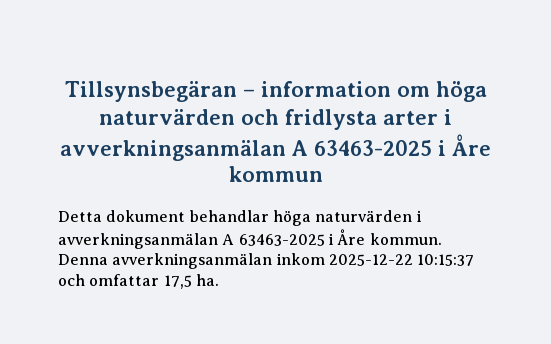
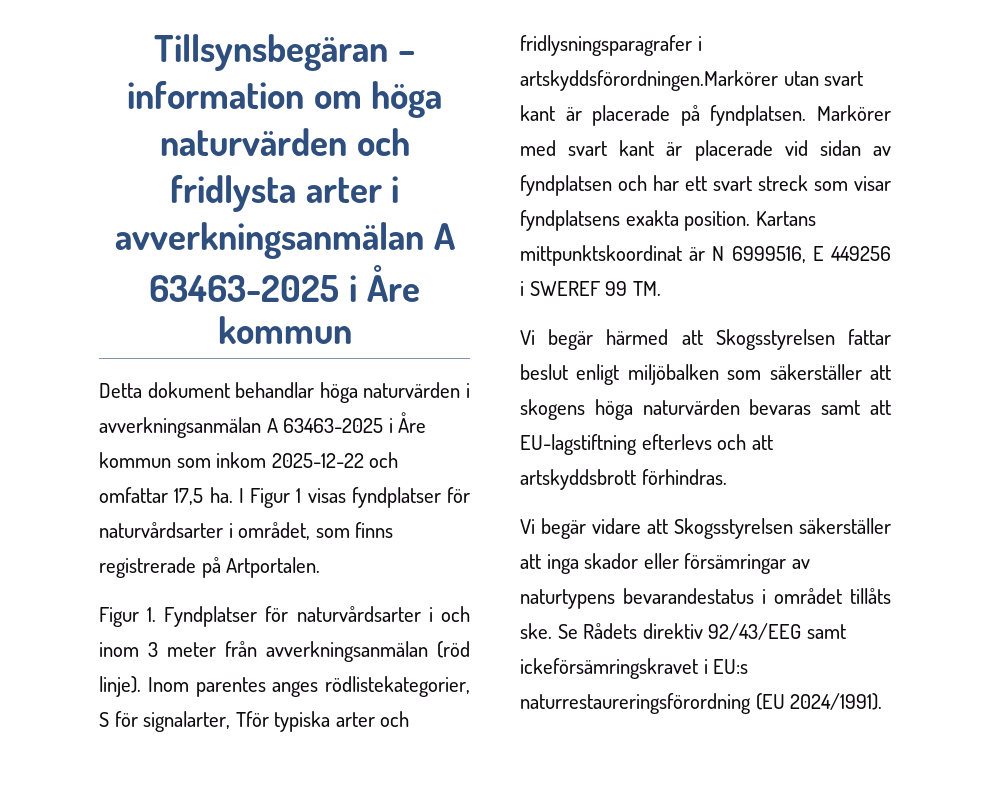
- Detta dokument behandlar höga naturvärden i avverkningsanmälan A 63463-2025 i Åre kommun. Denna avverkningsanmälan inkom 2025-12-22 10:15:37 och omfattar 17,5 ha.
+ Detta dokument behandlar höga naturvärden i avverkningsanmälan A 63463-2025 i Åre kommun som inkom 2025-12-22 och omfattar 17,5 ha.
+ I Figur 1 visas fyndplatser för naturvårdsarter i området, som finns registrerade på Artportalen.
+ Figur 1. Fyndplatser för naturvårdsarter i och inom 3 meter från avverkningsanmälan (röd linje). Inom parentes anges rödlistekategorier, S för signalarter, Tför typiska arter och fridlysningsparagrafer i artskyddsförordningen.Markörer utan svart kant är placerade på fyndplatsen. Markörer med svart kant är placerade vid sidan av fyndplatsen och har ett svart streck som visar fyndplatsens exakta position. Kartans mittpunktskoordinat är N 6999516, E 449256 i SWEREF 99 TM.
+ Vi begär härmed att Skogsstyrelsen fattar beslut enligt miljöbalken som säkerställer att skogens höga naturvärden bevaras samt att EU-lagstiftning efterlevs och att artskyddsbrott förhindras.
+ Vi begär vidare att Skogsstyrelsen säkerställer att inga skador eller försämringar av naturtypens bevarandestatus i området tillåts ske. Se Rådets direktiv 92/43/EEG samt ickeförsämringskravet i EU:s naturrestaureringsförordning (EU 2024/1991).

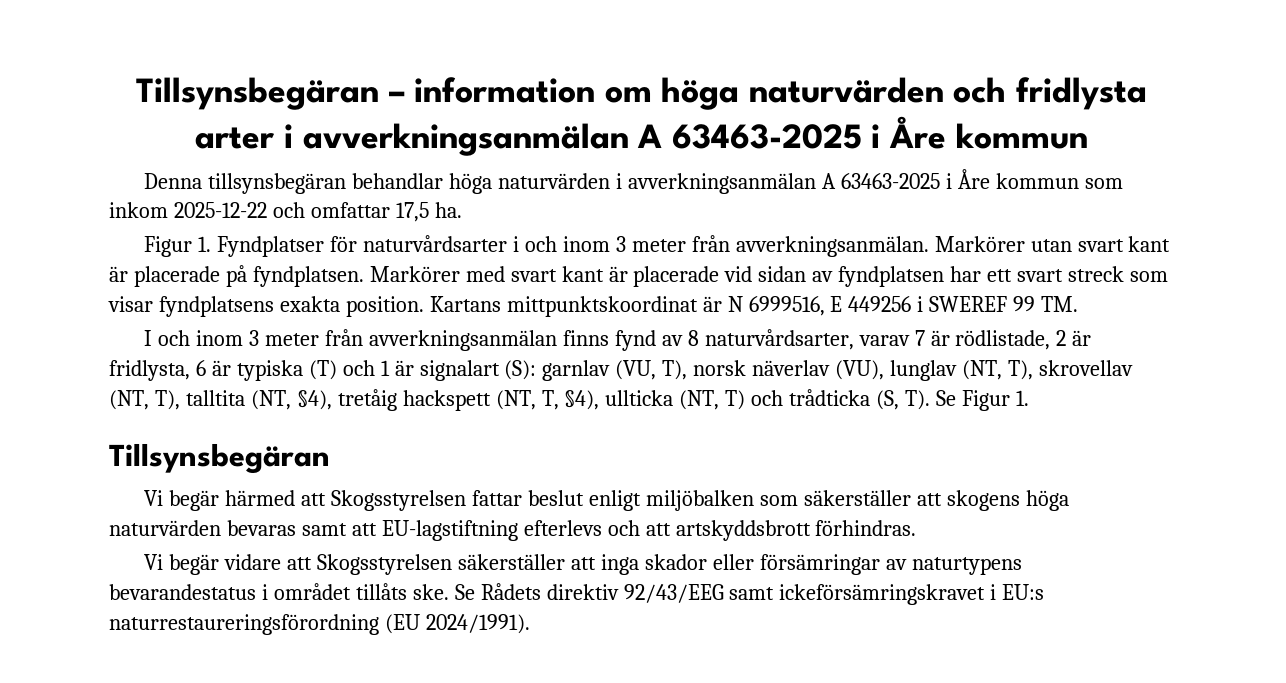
- Detta dokument behandlar höga naturvärden i avverkningsanmälan A 63463-2025 i Åre kommun som inkom 2025-12-22 och omfattar 17,5 ha. I Figur 1 visas fyndplatser för naturvårdsarter i området, som finns registrerade på Artportalen.
+ Denna tillsynsbegäran behandlar höga naturvärden i avverkningsanmälan A 63463-2025 i Åre kommun som inkom 2025-12-22 och omfattar 17,5 ha.
- Figur 1. Fyndplatser för naturvårdsarter i och inom 3 meter från avverkningsanmälan (röd linje). Inom parentes anges rödlistekategorier, S för signalarter, Tför typiska arter och fridlysningsparagrafer i artskyddsförordningen.Markörer utan svart kant är placerade på fyndplatsen.
+ Figur 1. Fyndplatser för naturvårdsarter i och inom 3 meter från avverkningsanmälan. Markörer utan svart kant är placerade på fyndplatsen.
- Markörer med svart kant är placerade vid sidan av fyndplatsen och har ett svart streck som visar fyndplatsens exakta position.
+ Markörer med svart kant är placerade vid sidan av fyndplatsen har ett svart streck som visar fyndplatsens exakta position.
+ I och inom 3 meter från avverkningsanmälan finns fynd av 8 naturvårdsarter, varav 7 är rödlistade, 2 är fridlysta, 6 är typiska (T) och 1 är signalart (S): garnlav (VU, T), norsk näverlav (VU), lunglav (NT, T), skrovellav (NT, T), talltita (NT, §4), tretåig hackspett (NT, T, §4), ullticka (NT, T) och trådticka (S, T). Se Figur 1.
+ Tillsynsbegäran

